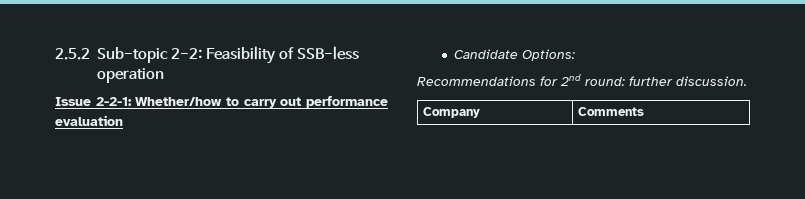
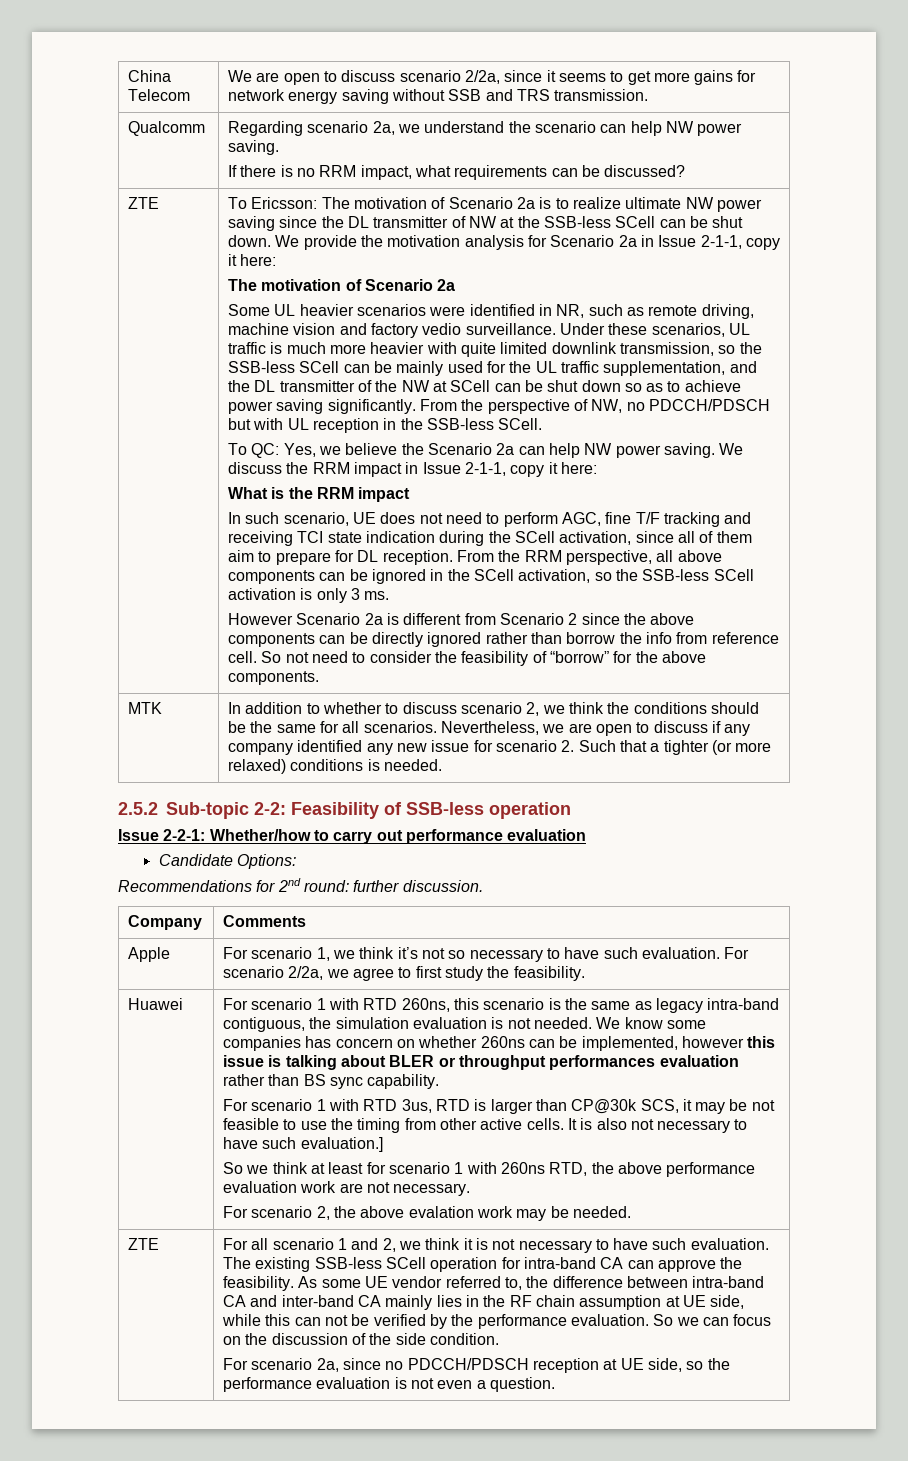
+ China Telecom | We are open to discuss scenario 2/2a, since it seems to get more gains for network energy saving without SSB and TRS transmission.
+ Qualcomm | Regarding scenario 2a, we understand the scenario can help NW power saving.
+ If there is no RRM impact, what requirements can be discussed?
+ ZTE | To Ericsson: The motivation of Scenario 2a is to realize ultimate NW power saving since the DL transmitter of NW at the SSB-less SCell can be shut down. We provide the motivation analysis for Scenario 2a in Issue 2-1-1, copy it here:
+ The motivation of Scenario 2a
+ Some UL heavier scenarios were identified in NR, such as remote driving, machine vision and factory vedio surveillance. Under these scenarios, UL traffic is much more heavier with quite limited downlink transmission, so the SSB-less SCell can be mainly used for the UL traffic supplementation, and the DL transmitter of the NW at SCell can be shut down so as to achieve power saving significantly. From the perspective of NW, no PDCCH/PDSCH but with UL reception in the SSB-less SCell.
+ To QC: Yes, we believe the Scenario 2a can help NW power saving. We discuss the RRM impact in Issue 2-1-1, copy it here:
+ What is the RRM impact
+ In such scenario, UE does not need to perform AGC, fine T/F tracking and receiving TCI state indication during the SCell activation, since all of them aim to prepare for DL reception. From the RRM perspective, all above components can be ignored in the SCell activation, so the SSB-less SCell activation is only 3 ms.
+ However Scenario 2a is different from Scenario 2 since the above components can be directly ignored rather than borrow the info from reference cell. So not need to consider the feasibility of “borrow” for the above components.
+ MTK | In addition to whether to discuss scenario 2, we think the conditions should be the same for all scenarios. Nevertheless, we are open to discuss if any company identified any new issue for scenario 2. Such that a tighter (or more relaxed) conditions is needed.
+ Apple | For scenario 1, we think it’s not so necessary to have such evaluation. For scenario 2/2a, we agree to first study the feasibility.
+ Huawei | For scenario 1 with RTD 260ns, this scenario is the same as legacy intra-band contiguous, the simulation evaluation is not needed. We know some companies has concern on whether 260ns can be implemented, however this issue is talking about BLER or throughput performances evaluation rather than BS sync capability.
+ For scenario 1 with RTD 3us, RTD is larger than CP@30k SCS, it may be not feasible to use the timing from other active cells. It is also not necessary to have such evaluation.]
+ So we think at least for scenario 1 with 260ns RTD, the above performance evaluation work are not necessary.
+ For scenario 2, the above evalation work may be needed.
+ ZTE | For all scenario 1 and 2, we think it is not necessary to have such evaluation. The existing SSB-less SCell operation for intra-band CA can approve the feasibility. As some UE vendor referred to, the difference between intra-band CA and inter-band CA mainly lies in the RF chain assumption at UE side, while this can not be verified by the performance evaluation. So we can focus on the discussion of the side condition.
+ For scenario 2a, since no PDCCH/PDSCH reception at UE side, so the performance evaluation is not even a question.

